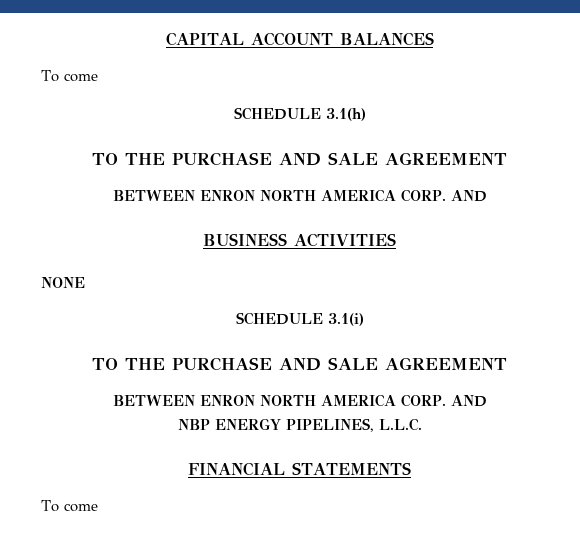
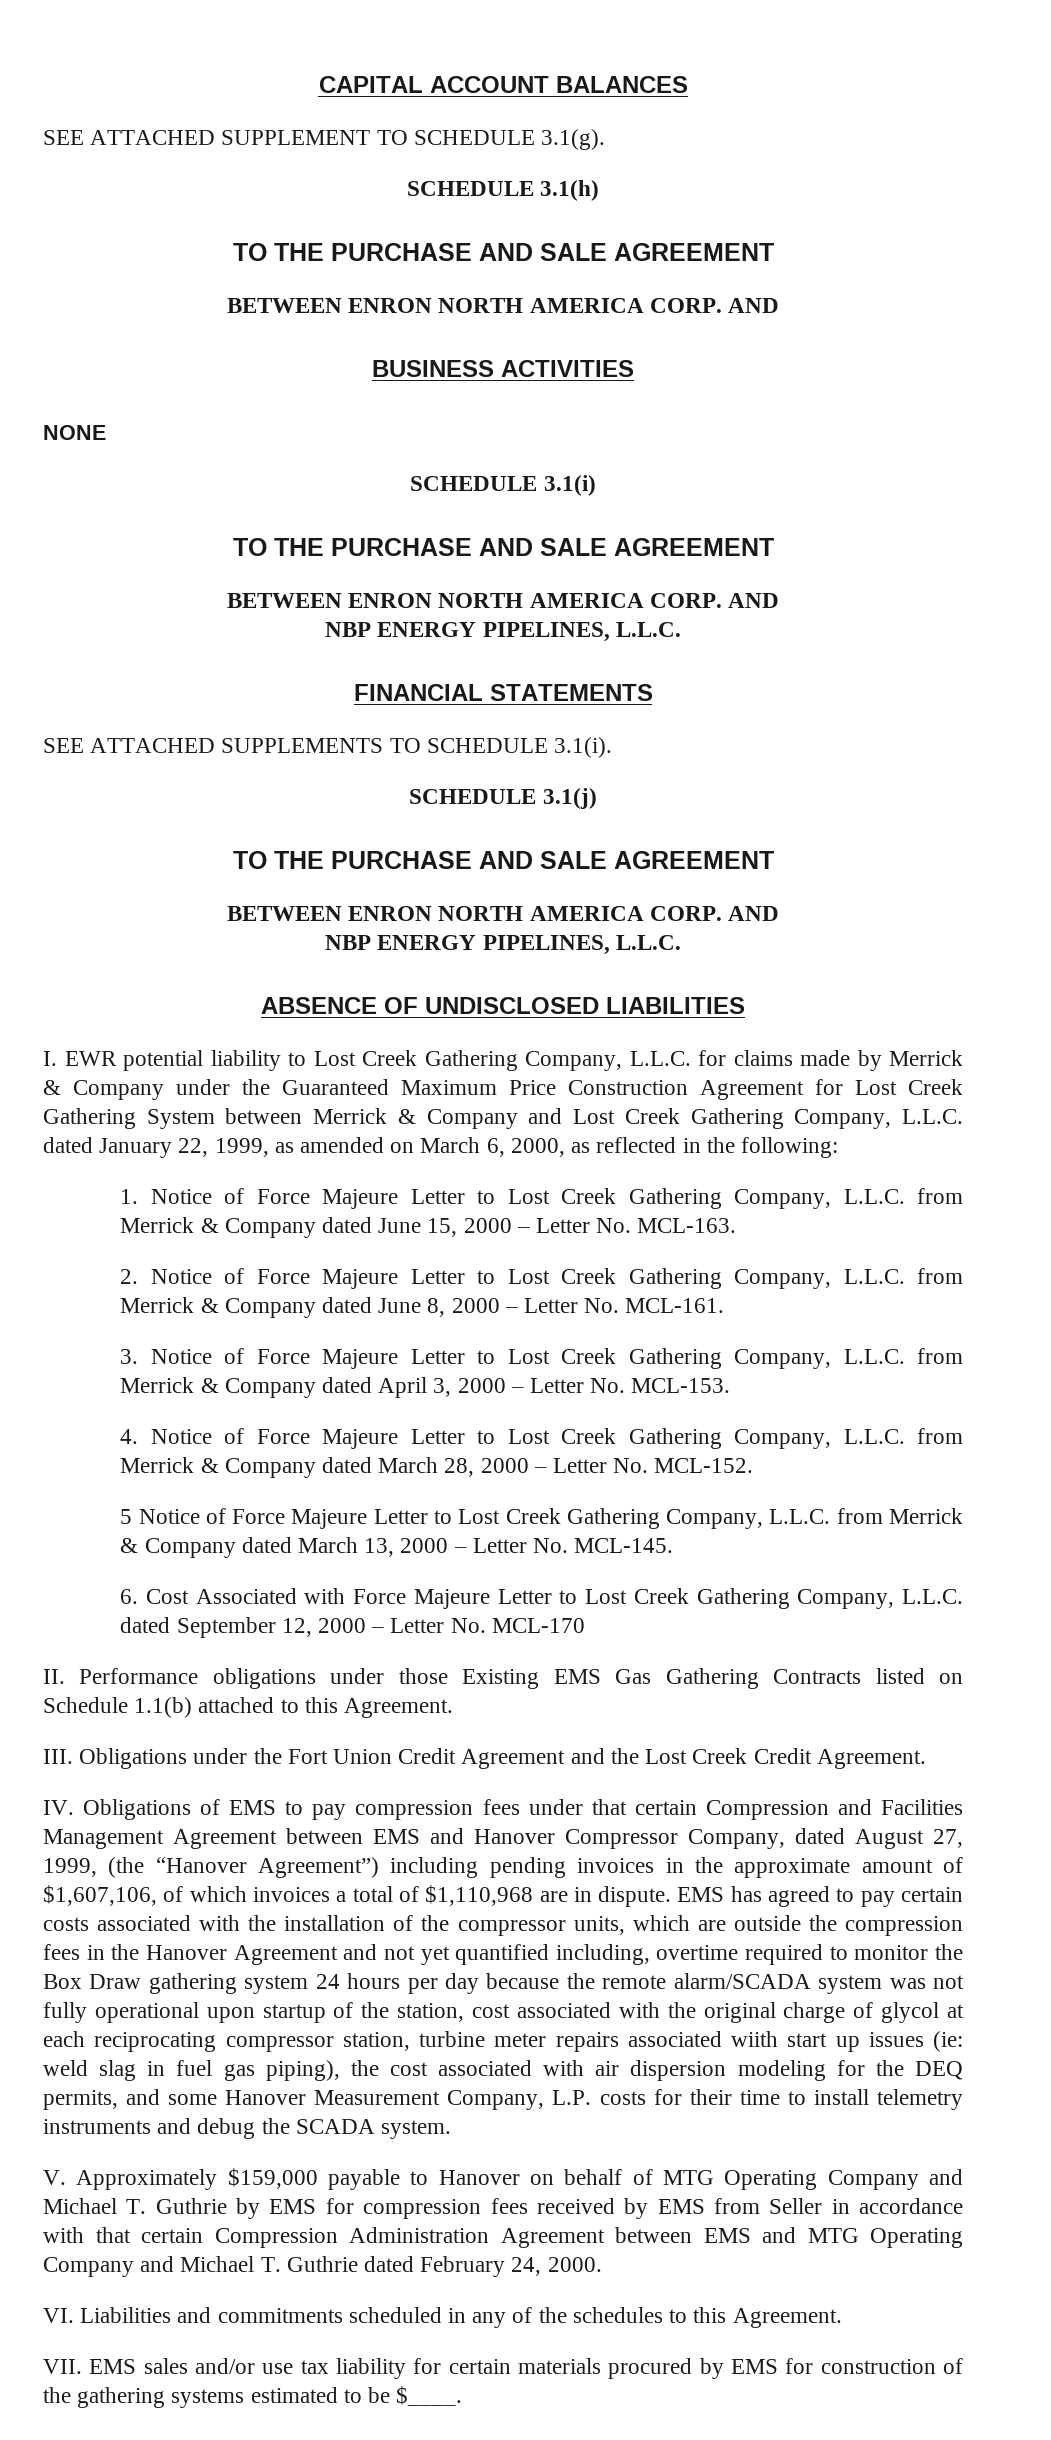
  CAPITAL ACCOUNT BALANCES
- To come
+ SEE ATTACHED SUPPLEMENT TO SCHEDULE 3.1(g).
  FINANCIAL STATEMENTS
- To come
+ SEE ATTACHED SUPPLEMENTS TO SCHEDULE 3.1(i).
+ SCHEDULE 3.1(j)
+ TO THE PURCHASE AND SALE AGREEMENT
+ BETWEEN ENRON NORTH AMERICA CORP. AND
+ NBP ENERGY PIPELINES, L.L.C.
+ ABSENCE OF UNDISCLOSED LIABILITIES
+ I. EWR potential liability to Lost Creek Gathering Company, L.L.C. for claims made by Merrick & Company under the Guaranteed Maximum Price Construction Agreement for Lost Creek Gathering System between Merrick & Company and Lost Creek Gathering Company, L.L.C. dated January 22, 1999, as amended on March 6, 2000, as reflected in the following:
+ 1. Notice of Force Majeure Letter to Lost Creek Gathering Company, L.L.C. from Merrick & Company dated June 15, 2000 – Letter No. MCL-163.
+ 2. Notice of Force Majeure Letter to Lost Creek Gathering Company, L.L.C. from Merrick & Company dated June 8, 2000 – Letter No. MCL-161.
+ 3. Notice of Force Majeure Letter to Lost Creek Gathering Company, L.L.C. from Merrick & Company dated April 3, 2000 – Letter No. MCL-153.
+ 4. Notice of Force Majeure Letter to Lost Creek Gathering Company, L.L.C. from Merrick & Company dated March 28, 2000 – Letter No. MCL-152.
+ 5 Notice of Force Majeure Letter to Lost Creek Gathering Company, L.L.C. from Merrick & Company dated March 13, 2000 – Letter No. MCL-145.
+ 6. Cost Associated with Force Majeure Letter to Lost Creek Gathering Company, L.L.C. dated September 12, 2000 – Letter No. MCL-170
+ II. Performance obligations under those Existing EMS Gas Gathering Contracts listed on Schedule 1.1(b) attached to this Agreement.
+ III. Obligations under the Fort Union Credit Agreement and the Lost Creek Credit Agreement.
+ IV. Obligations of EMS to pay compression fees under that certain Compression and Facilities Management Agreement between EMS and Hanover Compressor Company, dated August 27, 1999, (the “Hanover Agreement”) including pending invoices in the approximate amount of $1,607,106, of which invoices a total of $1,110,968 are in dispute. EMS has agreed to pay certain costs associated with the installation of the compressor units, which are outside the compression fees in the Hanover Agreement and not yet quantified including, overtime required to monitor the Box Draw gathering system 24 hours per day because the remote alarm/SCADA system was not fully operational upon startup of the station, cost associated with the original charge of glycol at each reciprocating compressor station, turbine meter repairs associated wiith start up issues (ie: weld slag in fuel gas piping), the cost associated with air dispersion modeling for the DEQ permits, and some Hanover Measurement Company, L.P. costs for their time to install telemetry instruments and debug the SCADA system.
+ V. Approximately $159,000 payable to Hanover on behalf of MTG Operating Company and Michael T. Guthrie by EMS for compression fees received by EMS from Seller in accordance with that certain Compression Administration Agreement between EMS and MTG Operating Company and Michael T. Guthrie dated February 24, 2000.
+ VI. Liabilities and commitments scheduled in any of the schedules to this Agreement.
+ VII. EMS sales and/or use tax liability for certain materials procured by EMS for construction of the gathering systems estimated to be $____.

